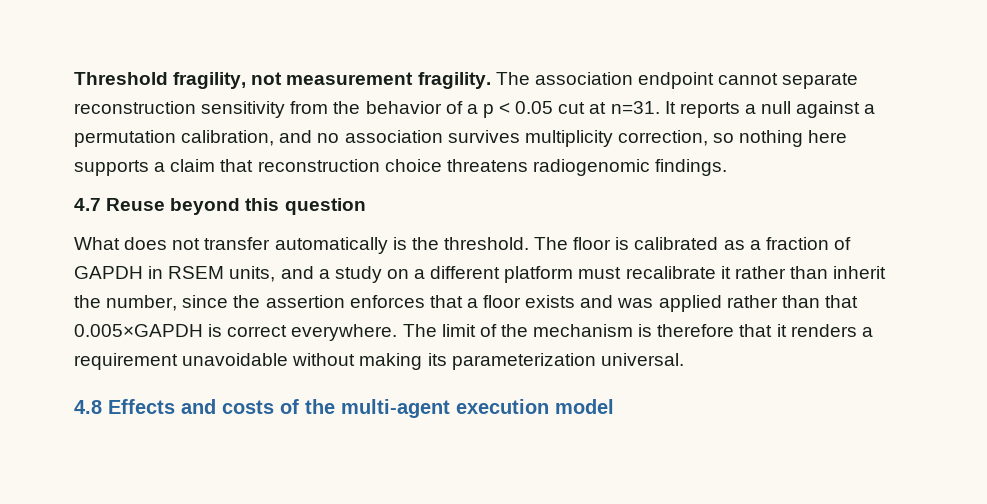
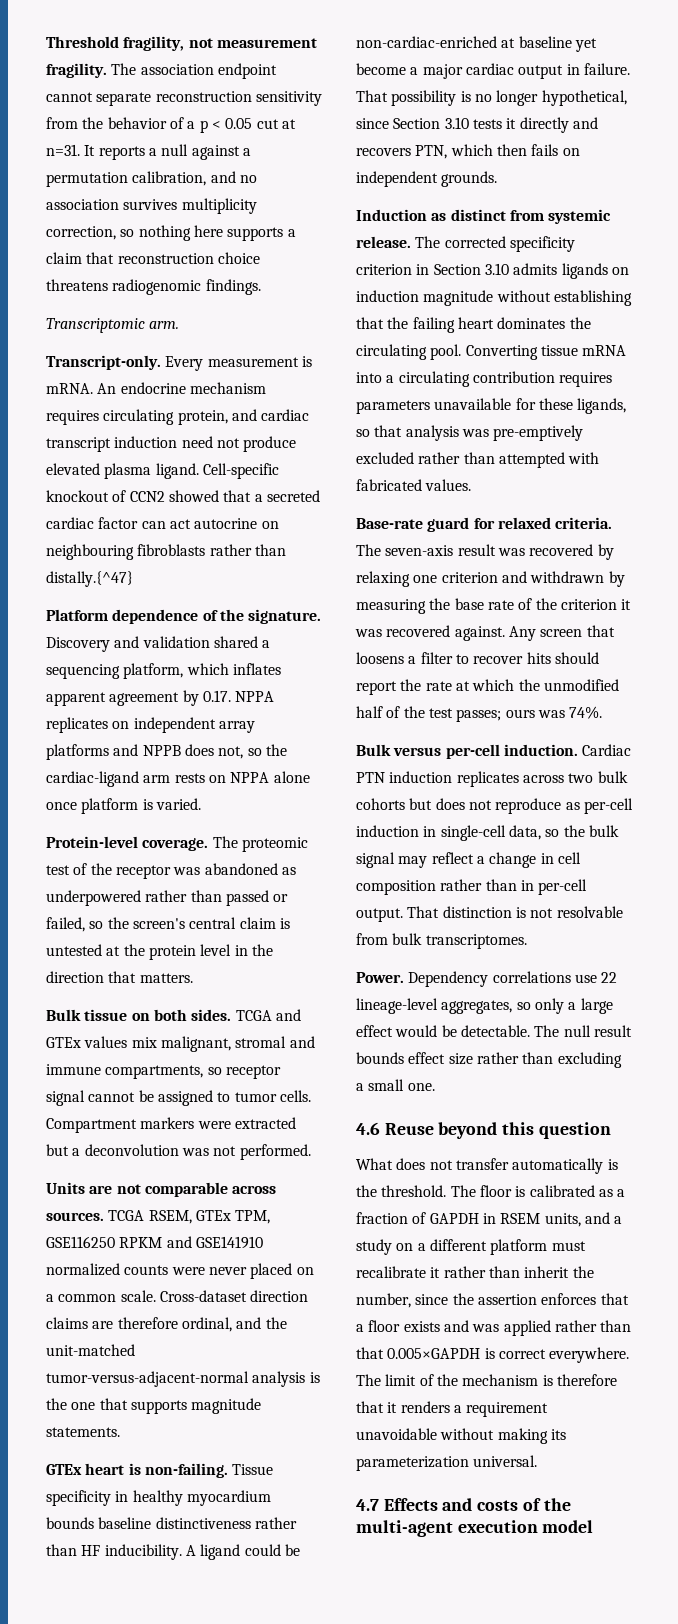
- 4.7 Reuse beyond this question
+ Transcriptomic arm.
+ Transcript-only. Every measurement is mRNA. An endocrine mechanism requires circulating protein, and cardiac transcript induction need not produce elevated plasma ligand. Cell-specific knockout of CCN2 showed that a secreted cardiac factor can act autocrine on neighbouring fibroblasts rather than distally.{^47}
+ Platform dependence of the signature. Discovery and validation shared a sequencing platform, which inflates apparent agreement by 0.17. NPPA replicates on independent array platforms and NPPB does not, so the cardiac-ligand arm rests on NPPA alone once platform is varied.
+ Protein-level coverage. The proteomic test of the receptor was abandoned as underpowered rather than passed or failed, so the screen's central claim is untested at the protein level in the direction that matters.
+ Bulk tissue on both sides. TCGA and GTEx values mix malignant, stromal and immune compartments, so receptor signal cannot be assigned to tumor cells. Compartment markers were extracted but a deconvolution was not performed.
+ Units are not comparable across sources. TCGA RSEM, GTEx TPM, GSE116250 RPKM and GSE141910 normalized counts were never placed on a common scale. Cross-dataset direction claims are therefore ordinal, and the unit-matched tumor-versus-adjacent-normal analysis is the one that supports magnitude statements.
+ GTEx heart is non-failing. Tissue specificity in healthy myocardium bounds baseline distinctiveness rather than HF inducibility. A ligand could be non-cardiac-enriched at baseline yet become a major cardiac output in failure. That possibility is no longer hypothetical, since Section 3.10 tests it directly and recovers PTN, which then fails on independent grounds.
+ Induction as distinct from systemic release. The corrected specificity criterion in Section 3.10 admits ligands on induction magnitude without establishing that the failing heart dominates the circulating pool. Converting tissue mRNA into a circulating contribution requires parameters unavailable for these ligands, so that analysis was pre-emptively excluded rather than attempted with fabricated values.
+ Base-rate guard for relaxed criteria. The seven-axis result was recovered by relaxing one criterion and withdrawn by measuring the base rate of the criterion it was recovered against. Any screen that loosens a filter to recover hits should report the rate at which the unmodified half of the test passes; ours was 74%.
+ Bulk versus per-cell induction. Cardiac PTN induction replicates across two bulk cohorts but does not reproduce as per-cell induction in single-cell data, so the bulk signal may reflect a change in cell composition rather than in per-cell output. That distinction is not resolvable from bulk transcriptomes.
+ Power. Dependency correlations use 22 lineage-level aggregates, so only a large effect would be detectable. The null result bounds effect size rather than excluding a small one.
+ 4.6 Reuse beyond this question
- 4.8 Effects and costs of the multi-agent execution model
+ 4.7 Effects and costs of the multi-agent execution model

